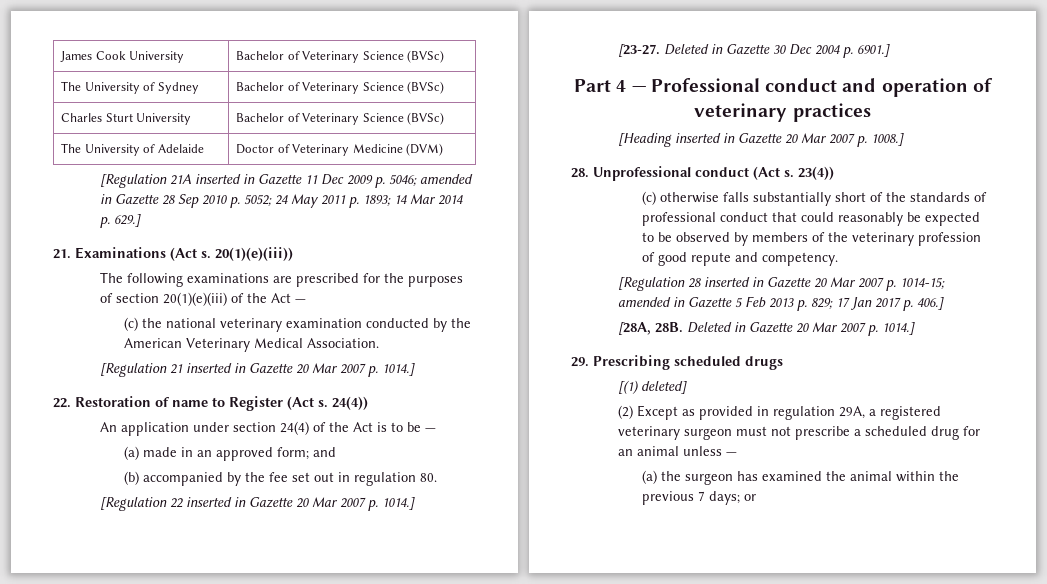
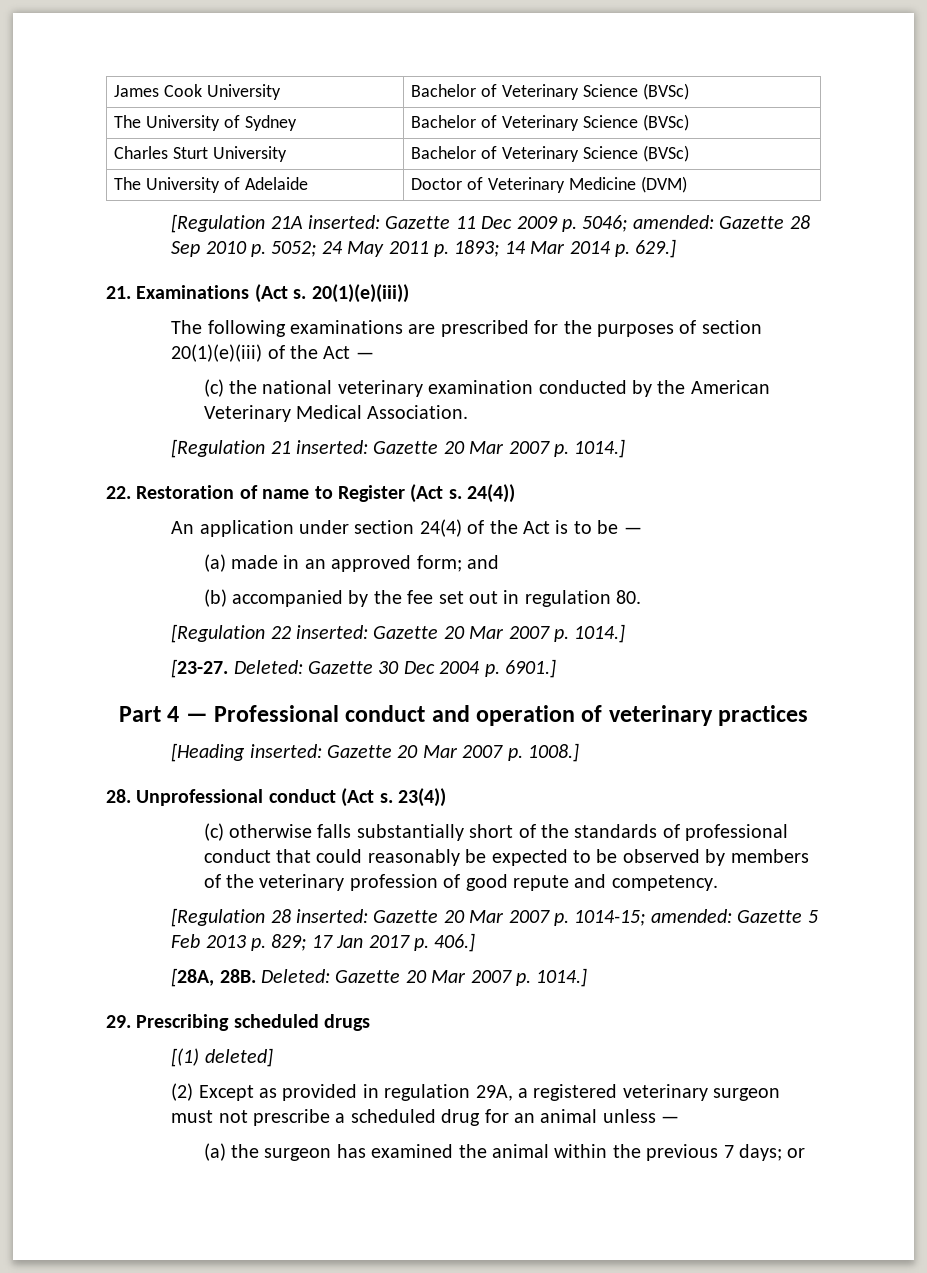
- [Regulation 21A inserted in Gazette 11 Dec 2009 p. 5046; amended in Gazette 28 Sep 2010 p. 5052; 24 May 2011 p. 1893; 14 Mar 2014 p. 629.]
+ [Regulation 21A inserted: Gazette 11 Dec 2009 p. 5046; amended: Gazette 28 Sep 2010 p. 5052; 24 May 2011 p. 1893; 14 Mar 2014 p. 629.]
- [Regulation 21 inserted in Gazette 20 Mar 2007 p. 1014.]
+ [Regulation 21 inserted: Gazette 20 Mar 2007 p. 1014.]
- [Regulation 22 inserted in Gazette 20 Mar 2007 p. 1014.]
+ [Regulation 22 inserted: Gazette 20 Mar 2007 p. 1014.]
- Deleted in Gazette 30 Dec 2004 p. 6901.]
+ Deleted: Gazette 30 Dec 2004 p. 6901.]
- [Heading inserted in Gazette 20 Mar 2007 p. 1008.]
+ [Heading inserted: Gazette 20 Mar 2007 p. 1008.]
- [Regulation 28 inserted in Gazette 20 Mar 2007 p. 1014-15; amended in Gazette 5 Feb 2013 p. 829; 17 Jan 2017 p. 406.]
+ [Regulation 28 inserted: Gazette 20 Mar 2007 p. 1014-15; amended: Gazette 5 Feb 2013 p. 829; 17 Jan 2017 p. 406.]
- Deleted in Gazette 20 Mar 2007 p. 1014.]
+ Deleted: Gazette 20 Mar 2007 p. 1014.]

